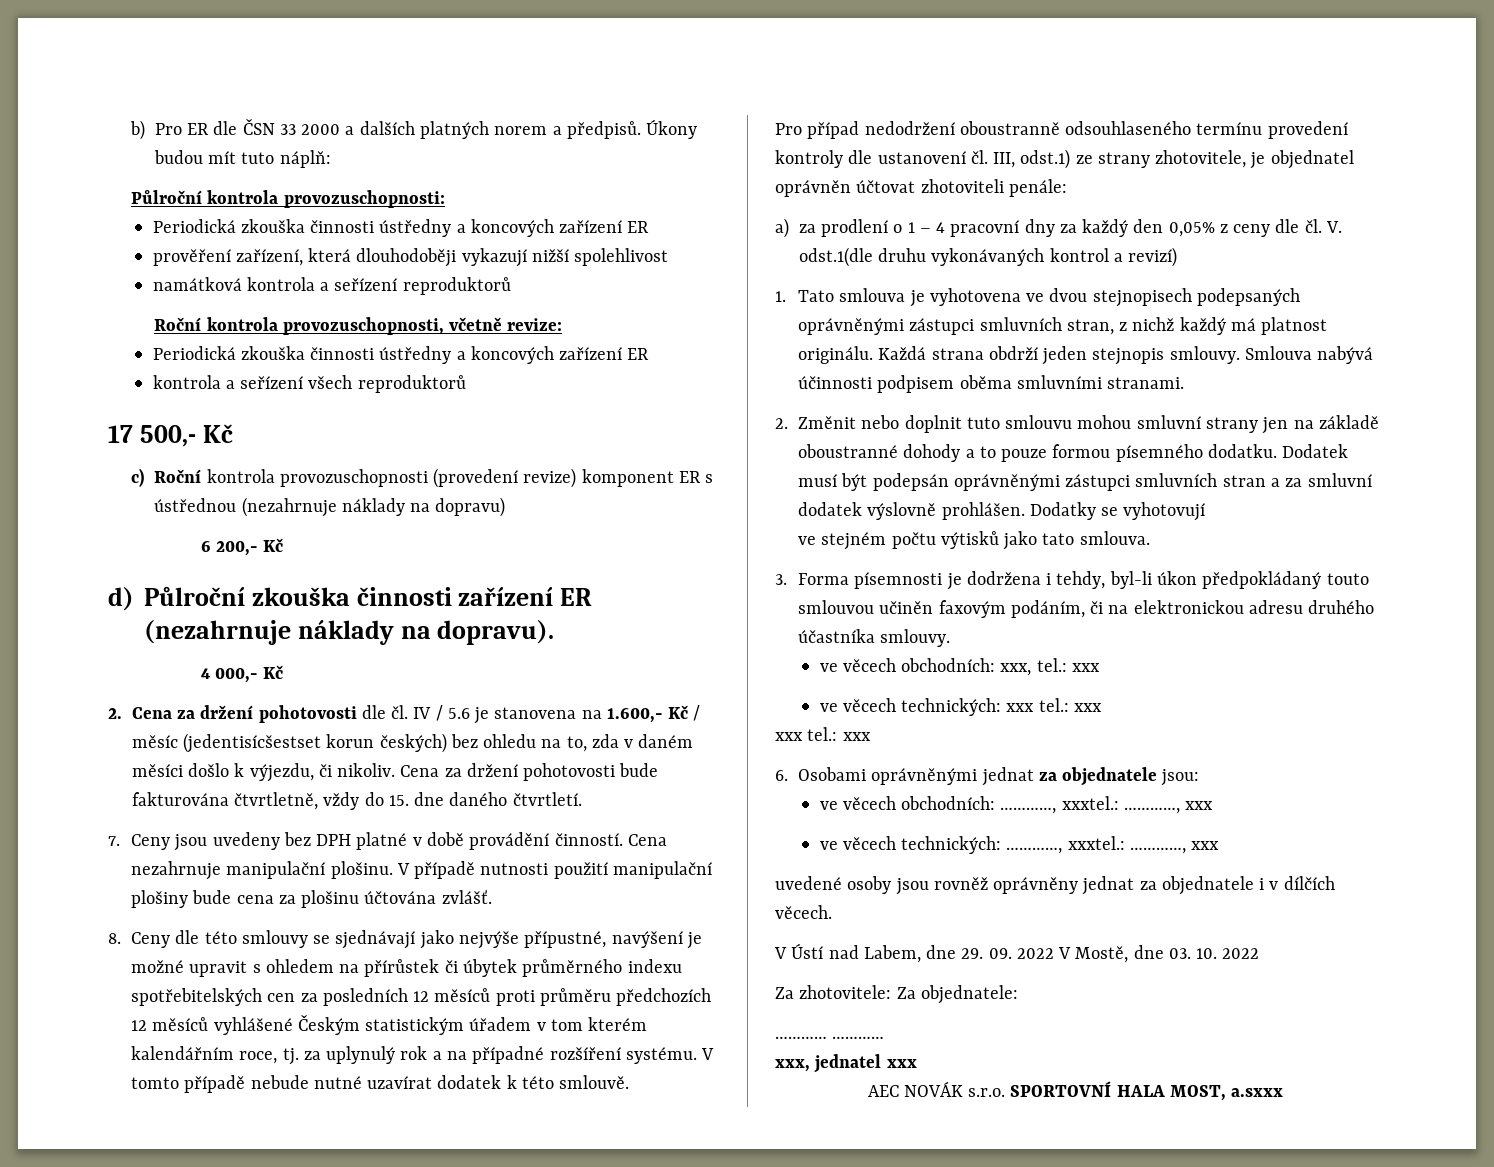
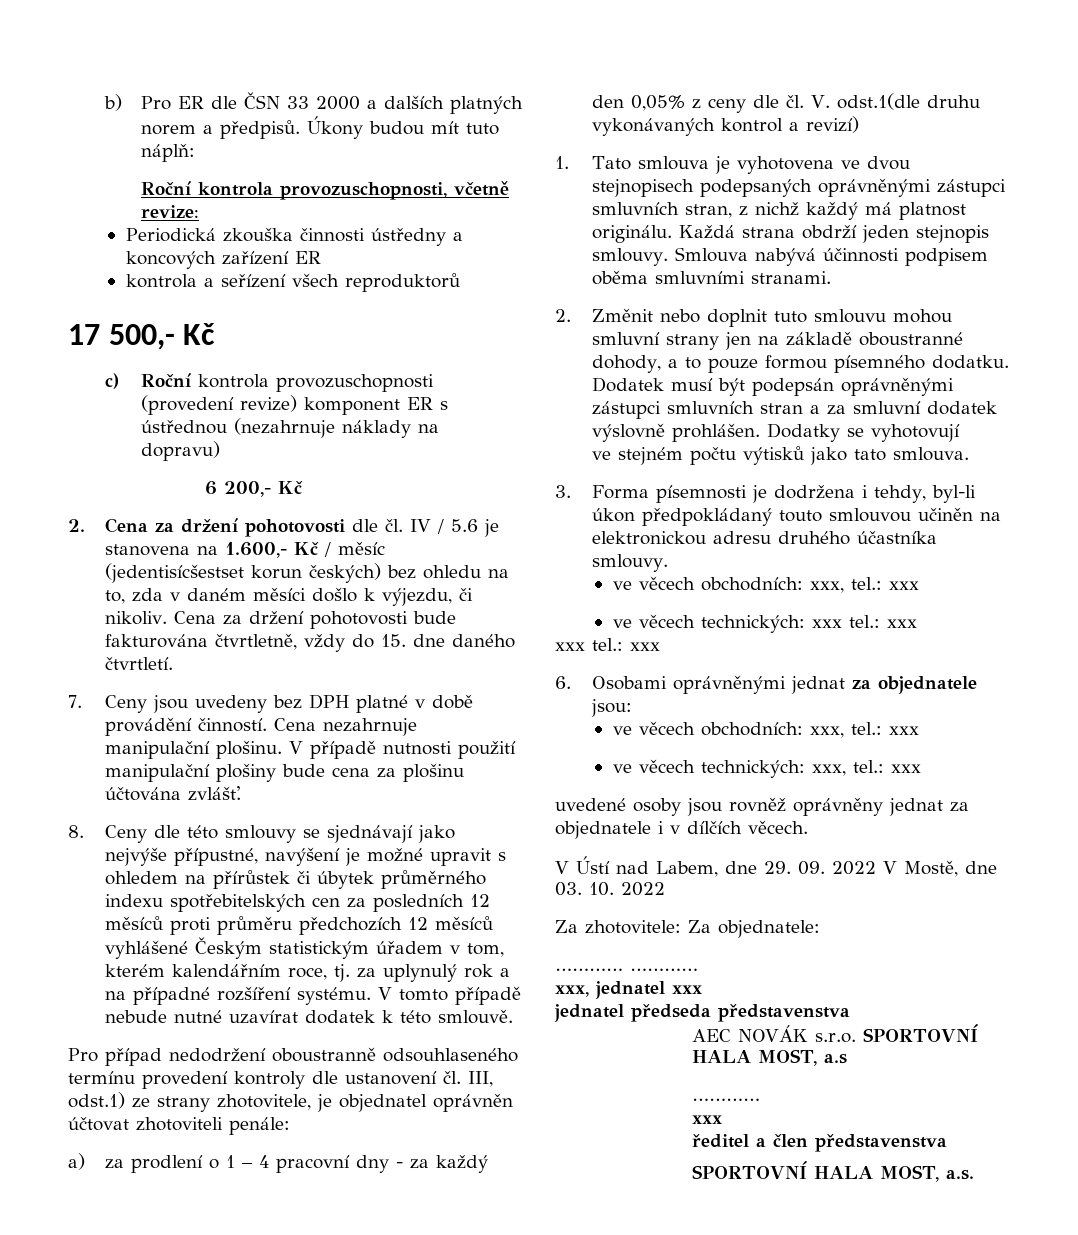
- Půlroční kontrola provozuschopnosti:
- Periodická zkouška činnosti ústředny a koncových zařízení ER
- prověření zařízení, která dlouhodoběji vykazují nižší spolehlivost
- namátková kontrola a seřízení reproduktorů
- d) Půlroční zkouška činnosti zařízení ER (nezahrnuje náklady na dopravu).
- 4 000,- Kč
- 8. Ceny dle této smlouvy se sjednávají jako nejvýše přípustné, navýšení je možné upravit s ohledem na přírůstek či úbytek průměrného indexu spotřebitelských cen za posledních 12 měsíců proti průměru předchozích 12 měsíců vyhlášené Českým statistickým úřadem v tom kterém kalendářním roce, tj. za uplynulý rok a na případné rozšíření systému.
+ 8. Ceny dle této smlouvy se sjednávají jako nejvýše přípustné, navýšení je možné upravit s ohledem na přírůstek či úbytek průměrného indexu spotřebitelských cen za posledních 12 měsíců proti průměru předchozích 12 měsíců vyhlášené Českým statistickým úřadem v tom, kterém kalendářním roce, tj. za uplynulý rok a na případné rozšíření systému.
- a) za prodlení o 1 – 4 pracovní dny za každý den 0,05% z ceny dle čl. V. odst.1(dle druhu vykonávaných kontrol a revizí)
+ a) za prodlení o 1 – 4 pracovní dny - za každý den 0,05% z ceny dle čl. V. odst.1(dle druhu vykonávaných kontrol a revizí)
- 2. Změnit nebo doplnit tuto smlouvu mohou smluvní strany jen na základě oboustranné dohody a to pouze formou písemného dodatku.
+ 2. Změnit nebo doplnit tuto smlouvu mohou smluvní strany jen na základě oboustranné dohody, a to pouze formou písemného dodatku.
- 3. Forma písemnosti je dodržena i tehdy, byl-li úkon předpokládaný touto smlouvou učiněn faxovým podáním, či na elektronickou adresu druhého účastníka smlouvy.
+ 3. Forma písemnosti je dodržena i tehdy, byl-li úkon předpokládaný touto smlouvou učiněn na elektronickou adresu druhého účastníka smlouvy.
  6. Osobami oprávněnými jednat za objednatele jsou:
- ve věcech obchodních: …………, xxxtel.: …………, xxx
- ve věcech technických: …………, xxxtel.: …………, xxx
+ ve věcech obchodních: xxx, tel.: xxx
+ ve věcech technických: xxx, tel.: xxx
+ jednatel předseda představenstva
- AEC NOVÁK s.r.o. SPORTOVNÍ HALA MOST, a.sxxx
+ AEC NOVÁK s.r.o. SPORTOVNÍ HALA MOST, a.s
+ …………
+ xxx
+ ředitel a člen představenstva
+ SPORTOVNÍ HALA MOST, a.s.

